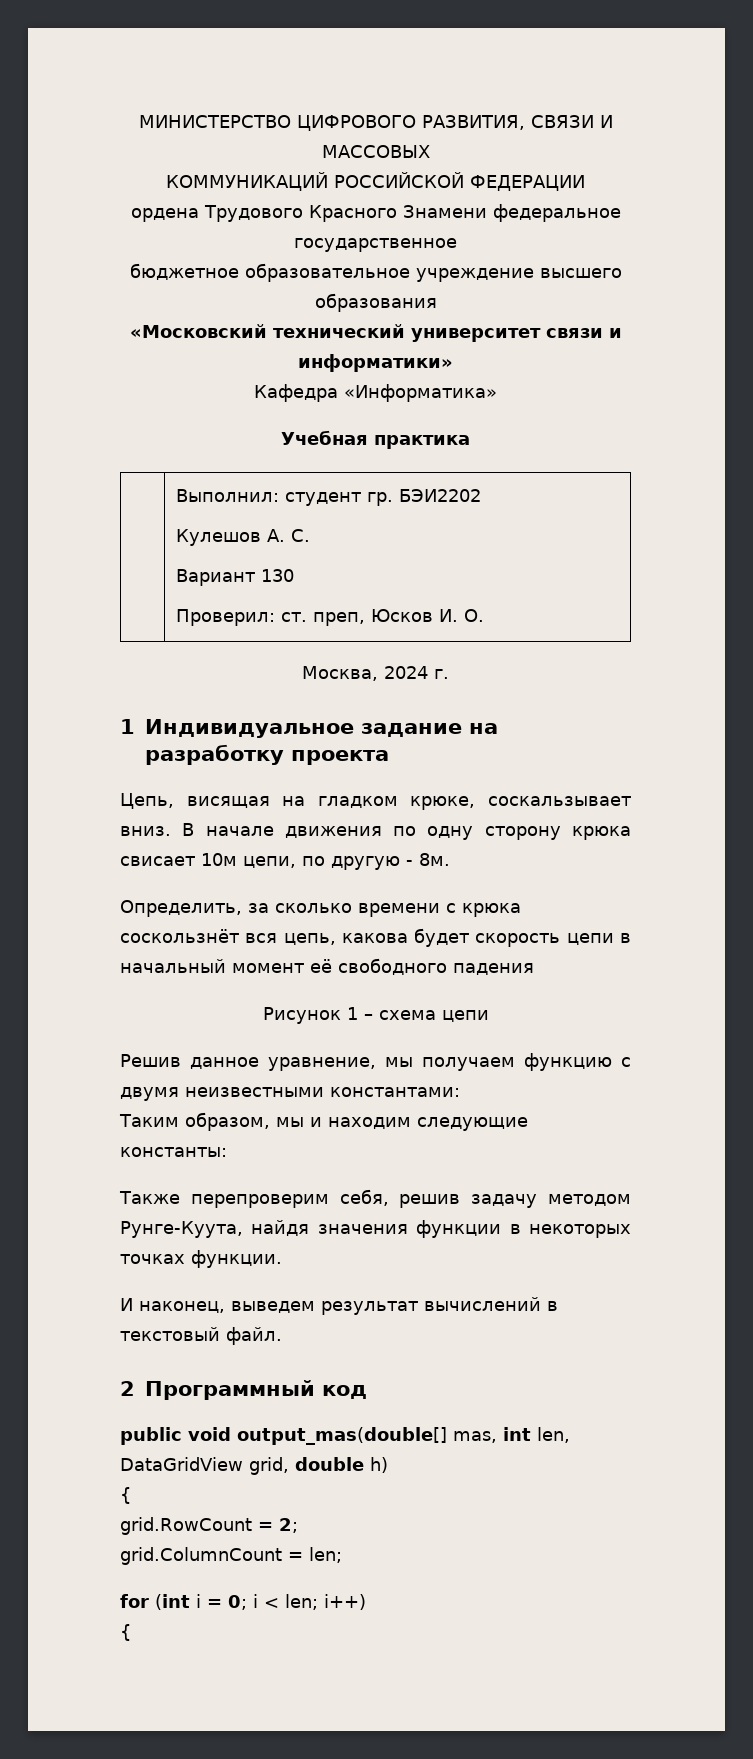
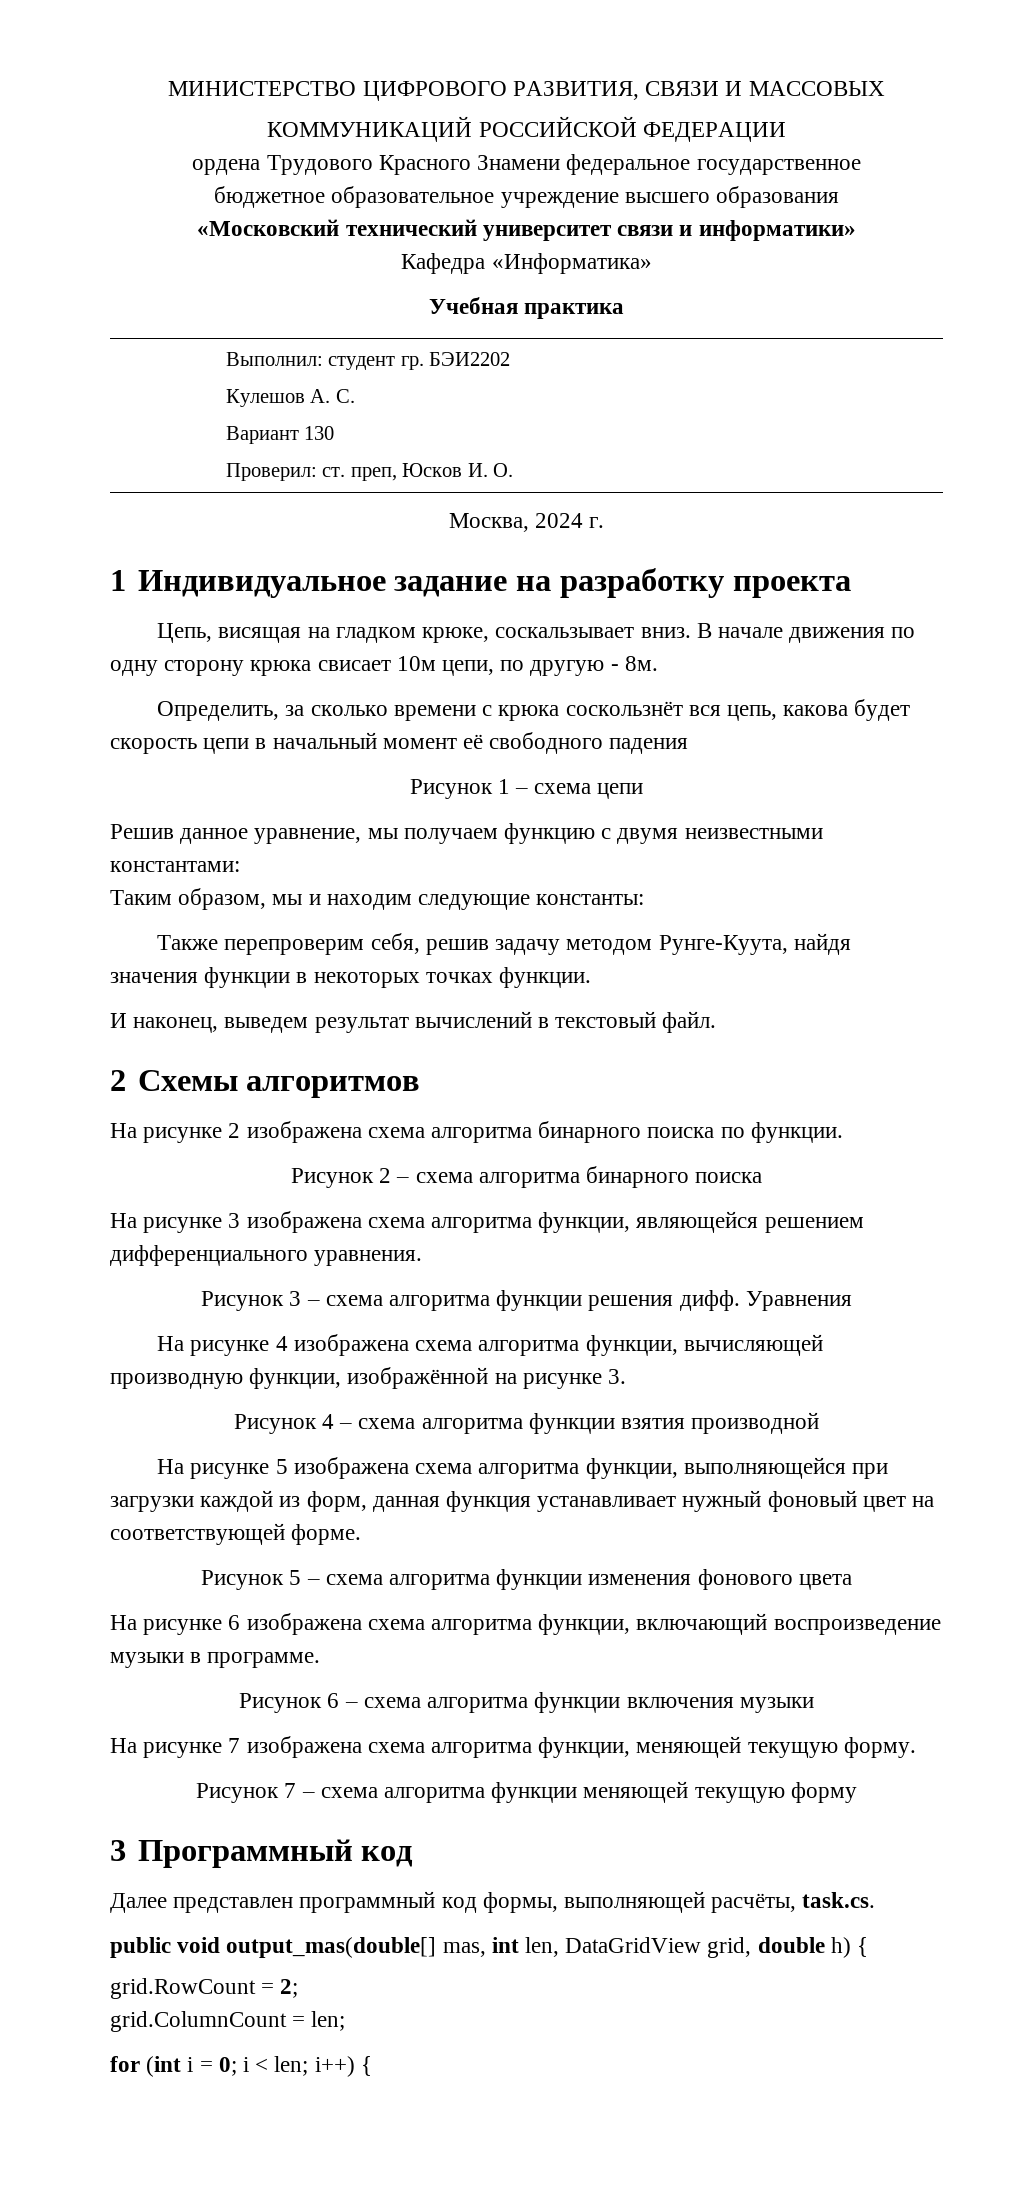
- 2 Программный код
+ 2 Схемы алгоритмов
+ На рисунке 2 изображена схема алгоритма бинарного поиска по функции.
+ Рисунок 2 – схема алгоритма бинарного поиска
+ На рисунке 3 изображена схема алгоритма функции, являющейся решением дифференциального уравнения.
+ Рисунок 3 – схема алгоритма функции решения дифф. Уравнения
+ На рисунке 4 изображена схема алгоритма функции, вычисляющей производную функции, изображённой на рисунке 3.
+ Рисунок 4 – схема алгоритма функции взятия производной
+ На рисунке 5 изображена схема алгоритма функции, выполняющейся при загрузки каждой из форм, данная функция устанавливает нужный фоновый цвет на соответствующей форме.
+ Рисунок 5 – схема алгоритма функции изменения фонового цвета
+ На рисунке 6 изображена схема алгоритма функции, включающий воспроизведение музыки в программе.
+ Рисунок 6 – схема алгоритма функции включения музыки
+ На рисунке 7 изображена схема алгоритма функции, меняющей текущую форму.
+ Рисунок 7 – схема алгоритма функции меняющей текущую форму
+ 3 Программный код
+ Далее представлен программный код формы, выполняющей расчёты, task.cs.
- public void output_mas(double[] mas, int len, DataGridView grid, double h)
- {
+ public void output_mas(double[] mas, int len, DataGridView grid, double h) {
- for (int i = 0; i < len; i++)
- {
+ for (int i = 0; i < len; i++) {

